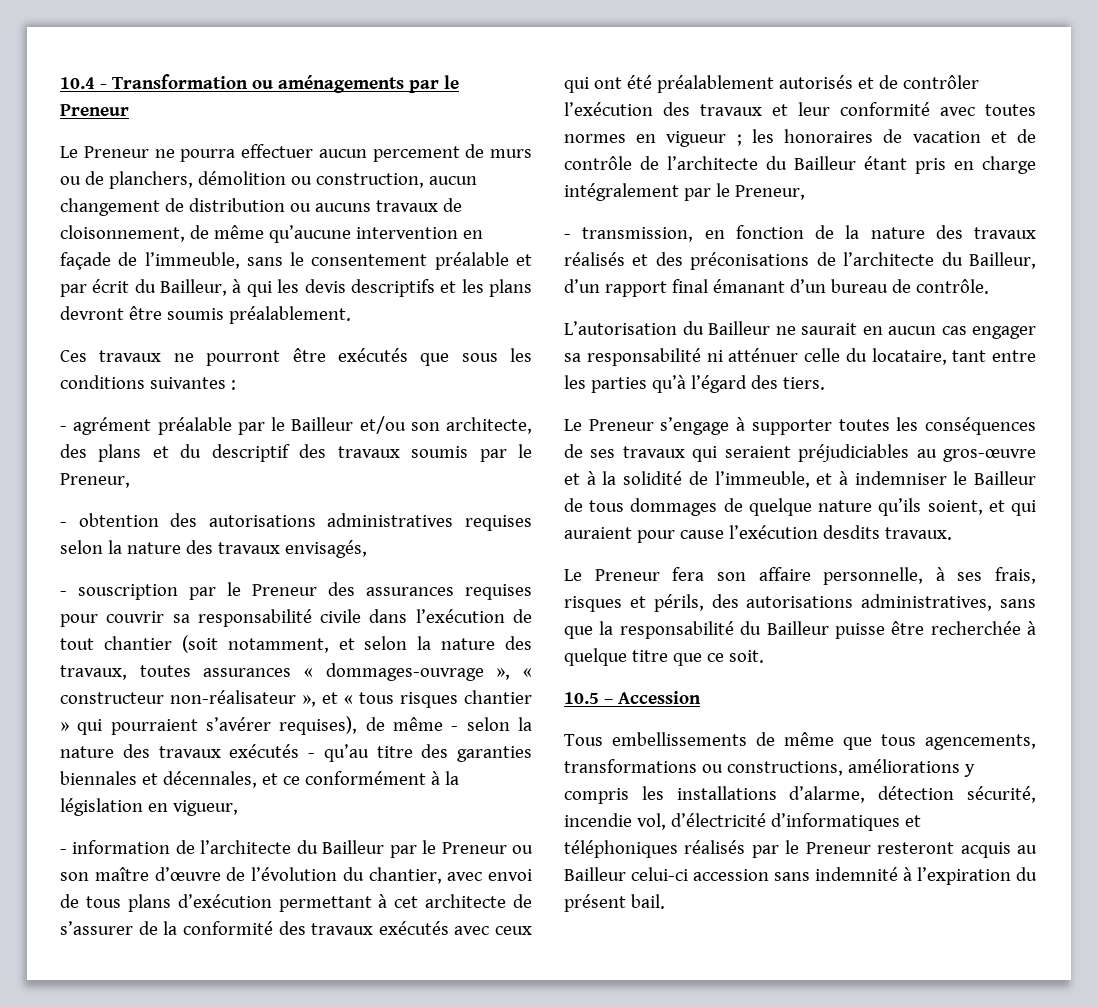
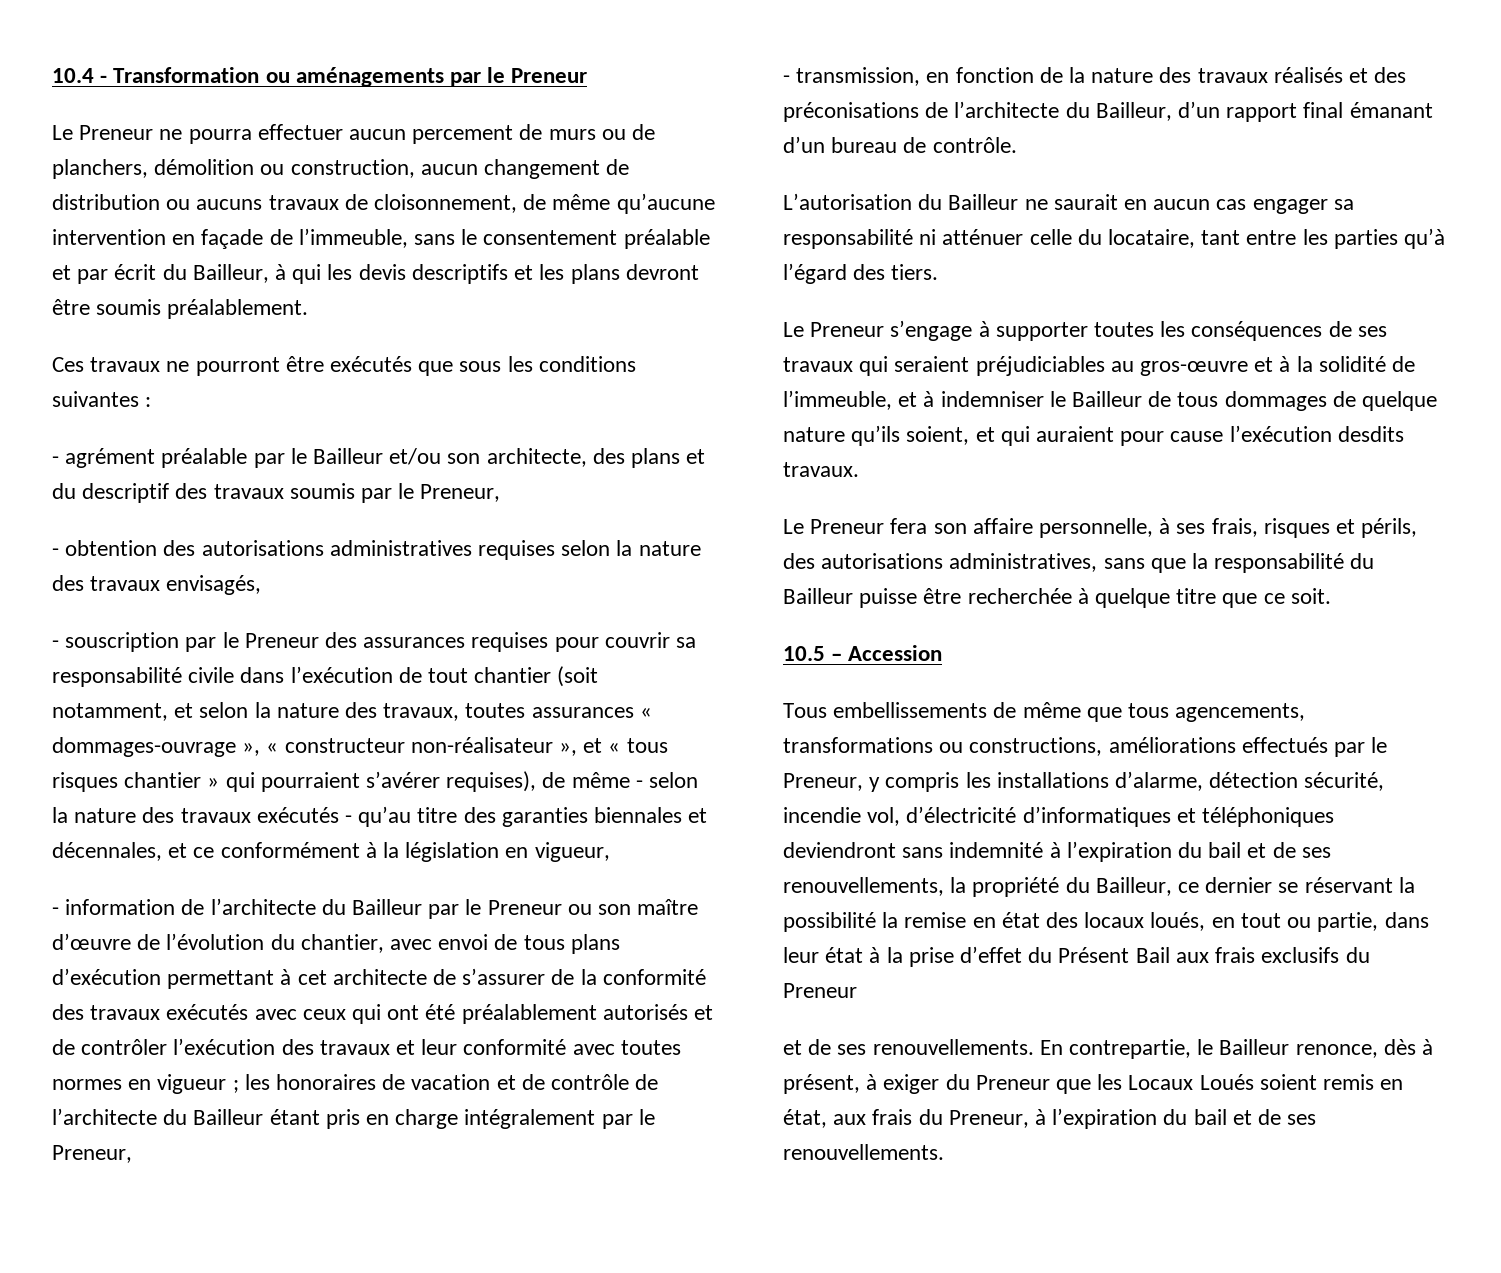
- Tous embellissements de même que tous agencements, transformations ou constructions, améliorations y compris les installations d’alarme, détection sécurité, incendie vol, d’électricité d’informatiques et téléphoniques réalisés par le Preneur resteront acquis au Bailleur celui-ci accession sans indemnité à l’expiration du présent bail.
+ Tous embellissements de même que tous agencements, transformations ou constructions, améliorations effectués par le Preneur, y compris les installations d’alarme, détection sécurité, incendie vol, d’électricité d’informatiques et téléphoniques deviendront sans indemnité à l’expiration du bail et de ses renouvellements, la propriété du Bailleur, ce dernier se réservant la possibilité la remise en état des locaux loués, en tout ou partie, dans leur état à la prise d’effet du Présent Bail aux frais exclusifs du Preneur
+ et de ses renouvellements. En contrepartie, le Bailleur renonce, dès à présent, à exiger du Preneur que les Locaux Loués soient remis en état, aux frais du Preneur, à l’expiration du bail et de ses renouvellements.

